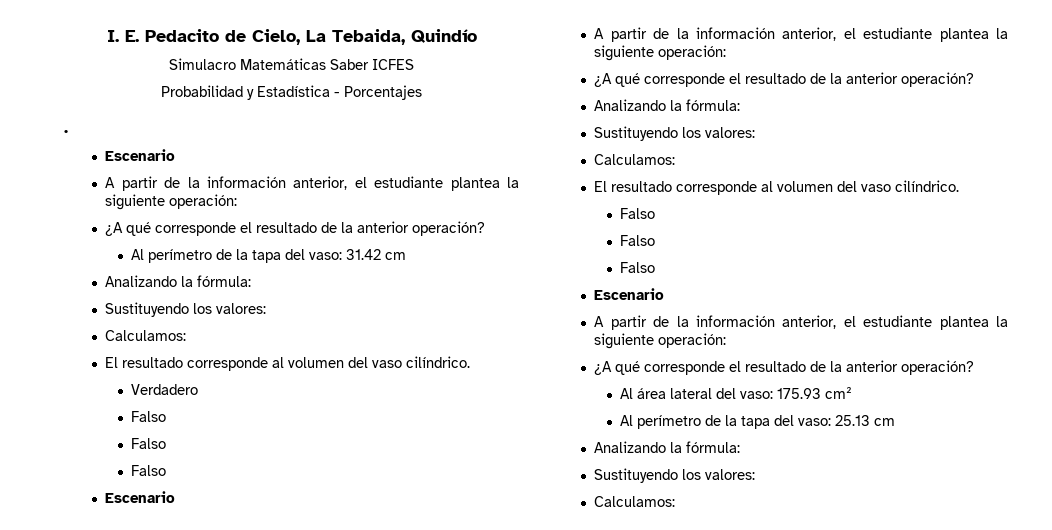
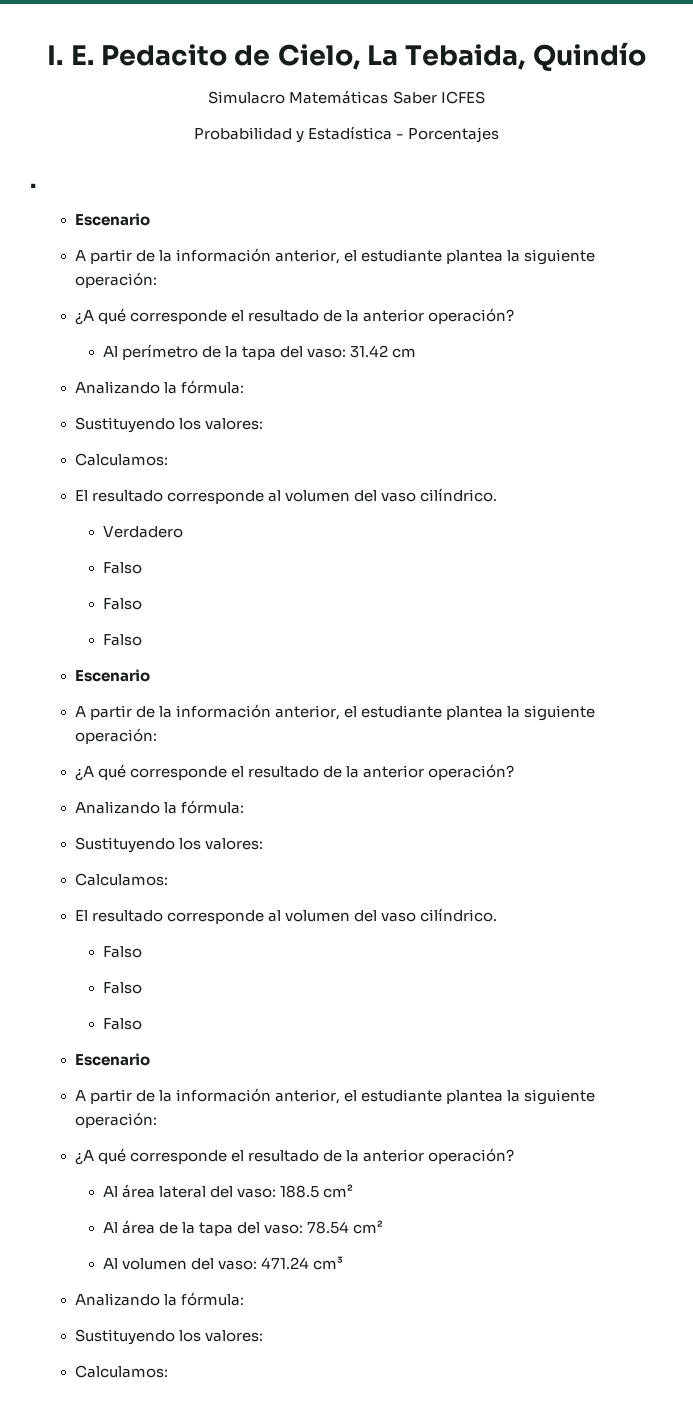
- Al área lateral del vaso: 175.93 cm²
- Al perímetro de la tapa del vaso: 25.13 cm
+ Al área lateral del vaso: 188.5 cm²
+ Al área de la tapa del vaso: 78.54 cm²
+ Al volumen del vaso: 471.24 cm³

